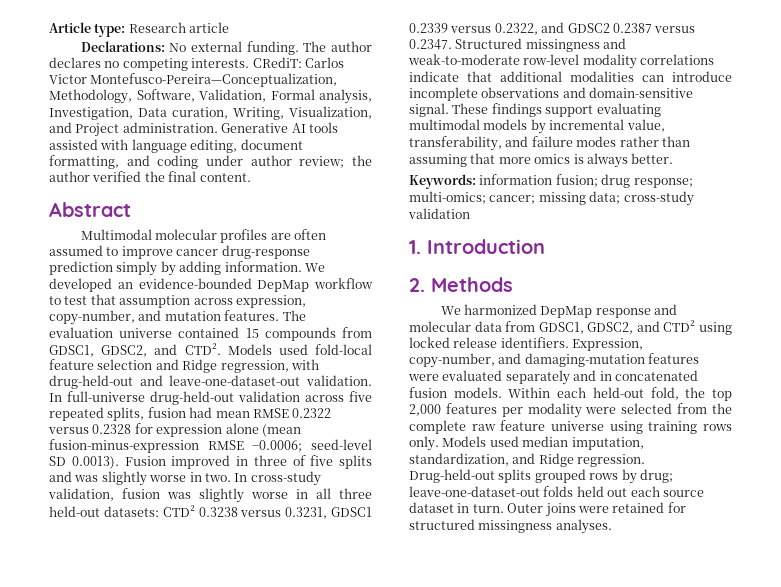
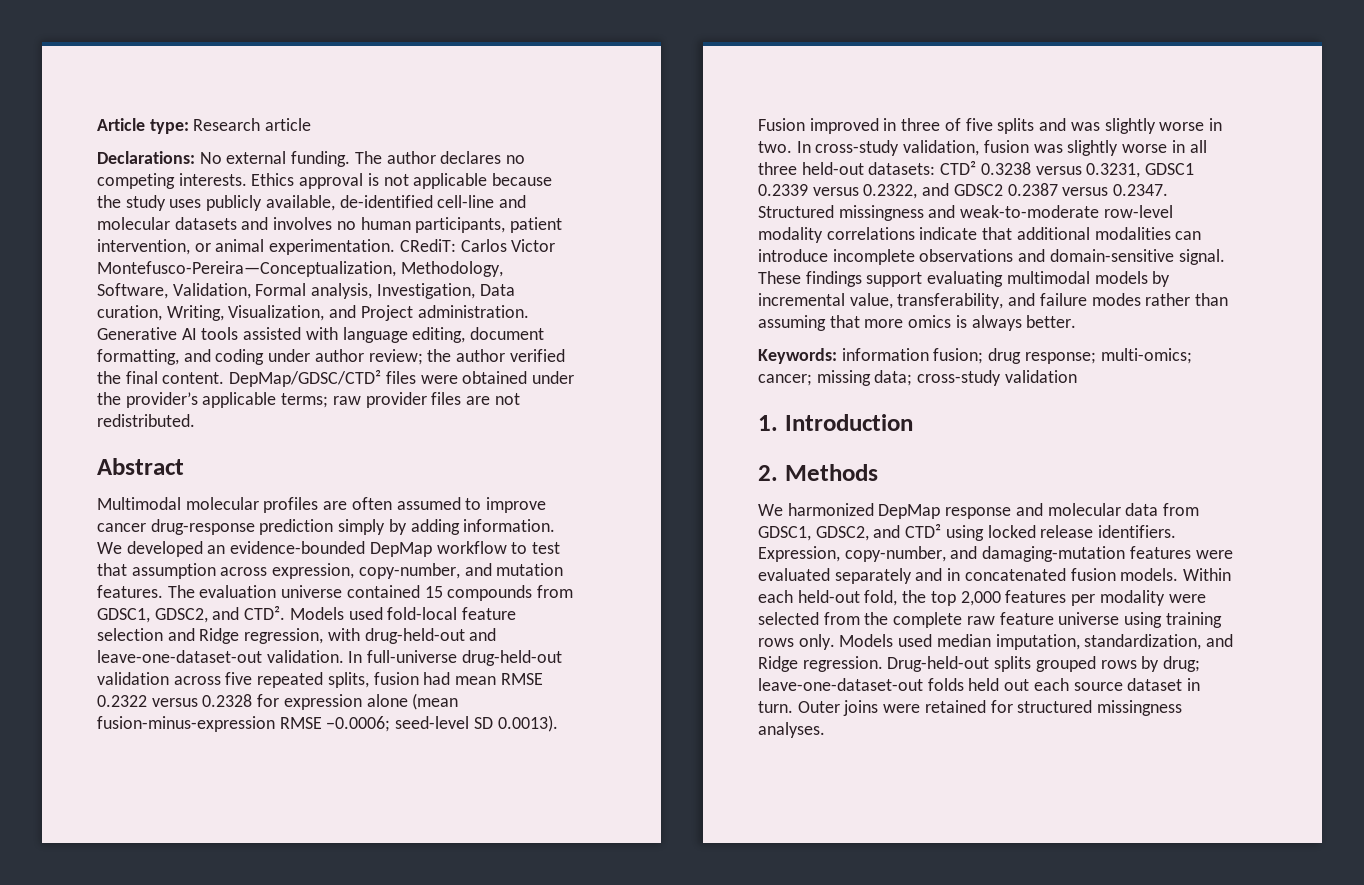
+ Ethics approval is not applicable because the study uses publicly available, de-identified cell-line and molecular datasets and involves no human participants, patient intervention, or animal experimentation.
+ DepMap/GDSC/CTD² files were obtained under the provider’s applicable terms; raw provider files are not redistributed.

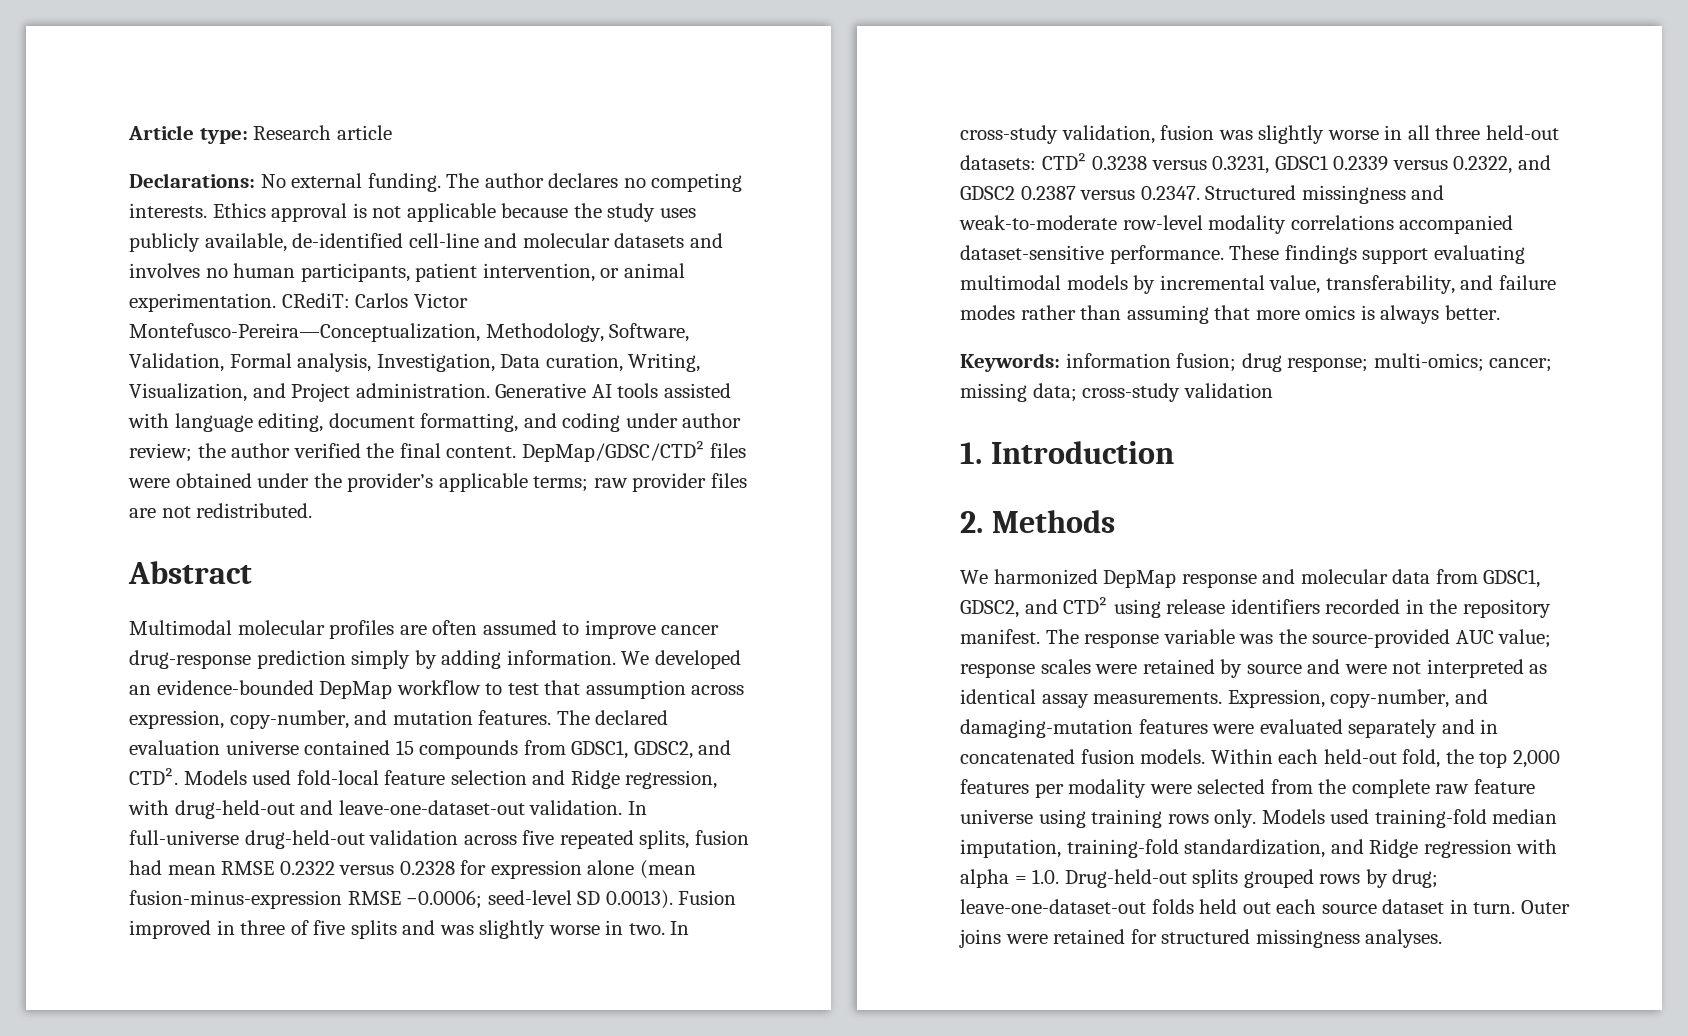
- The evaluation universe contained 15 compounds from GDSC1, GDSC2, and CTD².
+ The declared evaluation universe contained 15 compounds from GDSC1, GDSC2, and CTD².
- In cross-study validation, fusion was slightly worse in all three held-out datasets: CTD² 0.3238 versus 0.3231, GDSC1 0.2339 versus 0.2322, and GDSC2 0.2387 versus 0.2347. Structured missingness and weak-to-moderate row-level modality correlations indicate that additional modalities can introduce incomplete observations and domain-sensitive signal.
+ In cross-study validation, fusion was slightly worse in all three held-out datasets: CTD² 0.3238 versus 0.3231, GDSC1 0.2339 versus 0.2322, and GDSC2 0.2387 versus 0.2347. Structured missingness and weak-to-moderate row-level modality correlations accompanied dataset-sensitive performance.
- We harmonized DepMap response and molecular data from GDSC1, GDSC2, and CTD² using locked release identifiers.
+ We harmonized DepMap response and molecular data from GDSC1, GDSC2, and CTD² using release identifiers recorded in the repository manifest. The response variable was the source-provided AUC value; response scales were retained by source and were not interpreted as identical assay measurements.
- Models used median imputation, standardization, and Ridge regression. Drug-held-out splits grouped rows by drug; leave-one-dataset-out folds held out each source dataset in turn.
+ Models used training-fold median imputation, training-fold standardization, and Ridge regression with alpha = 1.0. Drug-held-out splits grouped rows by drug; leave-one-dataset-out folds held out each source dataset in turn.

